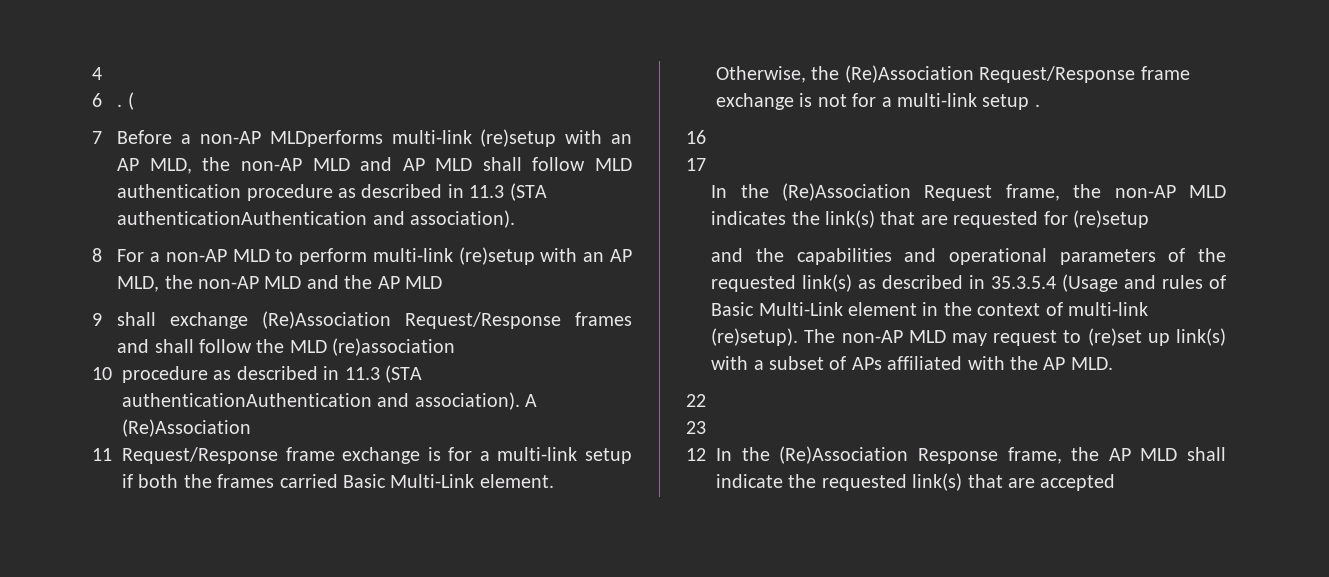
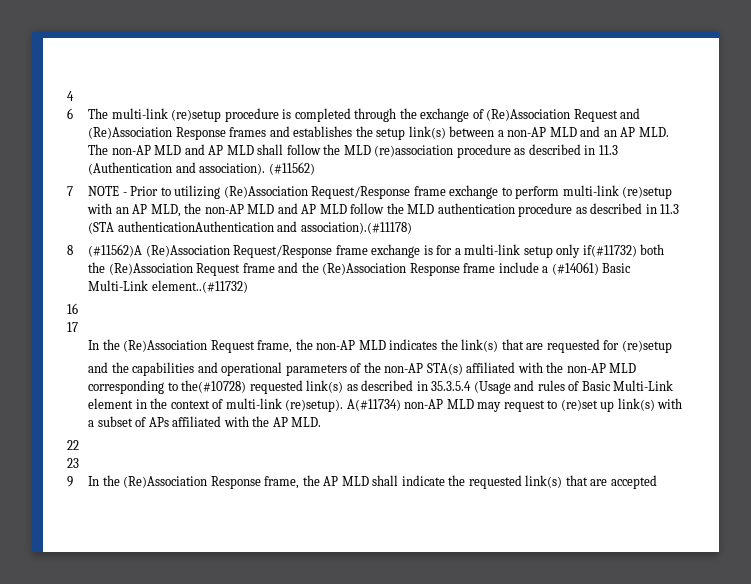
- 6 . (
- 7 Before a non-AP MLDperforms multi-link (re)setup with an AP MLD, the non-AP MLD and AP MLD shall follow MLD authentication procedure as described in 11.3 (STA authenticationAuthentication and association).
+ 6 The multi-link (re)setup procedure is completed through the exchange of (Re)Association Request and (Re)Association Response frames and establishes the setup link(s) between a non-AP MLD and an AP MLD. The non-AP MLD and AP MLD shall follow the MLD (re)association procedure as described in 11.3 (Authentication and association). (#11562)
+ 7 NOTE - Prior to utilizing (Re)Association Request/Response frame exchange to perform multi-link (re)setup with an AP MLD, the non-AP MLD and AP MLD follow the MLD authentication procedure as described in 11.3 (STA authenticationAuthentication and association).(#11178)
- 8 For a non-AP MLD to perform multi-link (re)setup with an AP MLD, the non-AP MLD and the AP MLD
- 9 shall exchange (Re)Association Request/Response frames and shall follow the MLD (re)association
- 10 procedure as described in 11.3 (STA authenticationAuthentication and association). A (Re)Association
- 11 Request/Response frame exchange is for a multi-link setup if both the frames carried Basic Multi-Link element. Otherwise, the (Re)Association Request/Response frame exchange is not for a multi-link setup .
+ 8 (#11562)A (Re)Association Request/Response frame exchange is for a multi-link setup only if(#11732) both the (Re)Association Request frame and the (Re)Association Response frame include a (#14061) Basic Multi-Link element..(#11732)
- and the capabilities and operational parameters of the requested link(s) as described in 35.3.5.4 (Usage and rules of Basic Multi-Link element in the context of multi-link (re)setup).
+ and the capabilities and operational parameters of the non-AP STA(s) affiliated with the non-AP MLD corresponding to the(#10728) requested link(s) as described in 35.3.5.4 (Usage and rules of Basic Multi-Link element in the context of multi-link (re)setup).
- The non-AP MLD may request to (re)set up link(s) with a subset of APs affiliated with the AP MLD.
+ A(#11734) non-AP MLD may request to (re)set up link(s) with a subset of APs affiliated with the AP MLD.
- 12 In the (Re)Association Response frame, the AP MLD shall indicate the requested link(s) that are accepted
+ 9 In the (Re)Association Response frame, the AP MLD shall indicate the requested link(s) that are accepted

